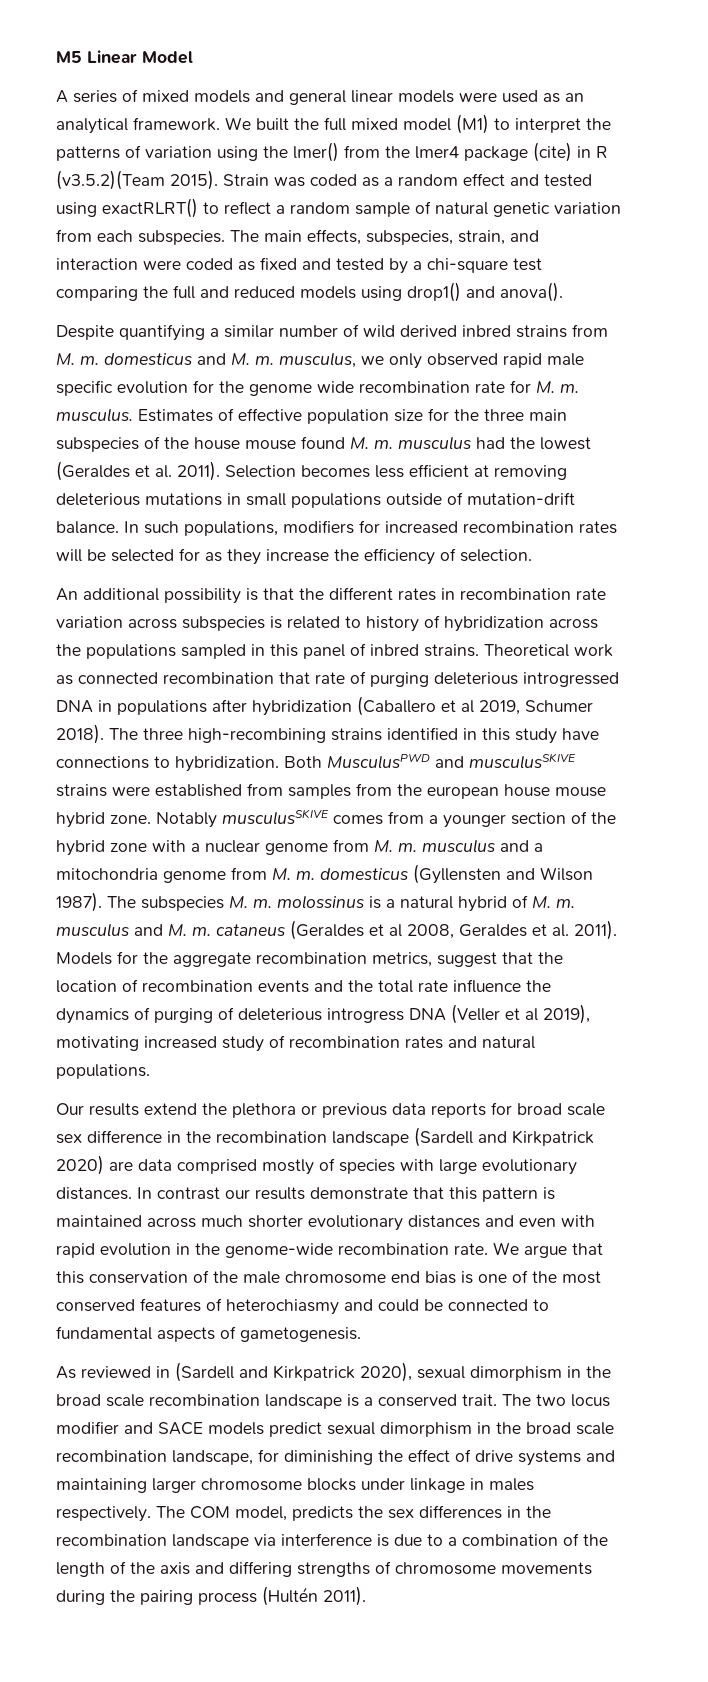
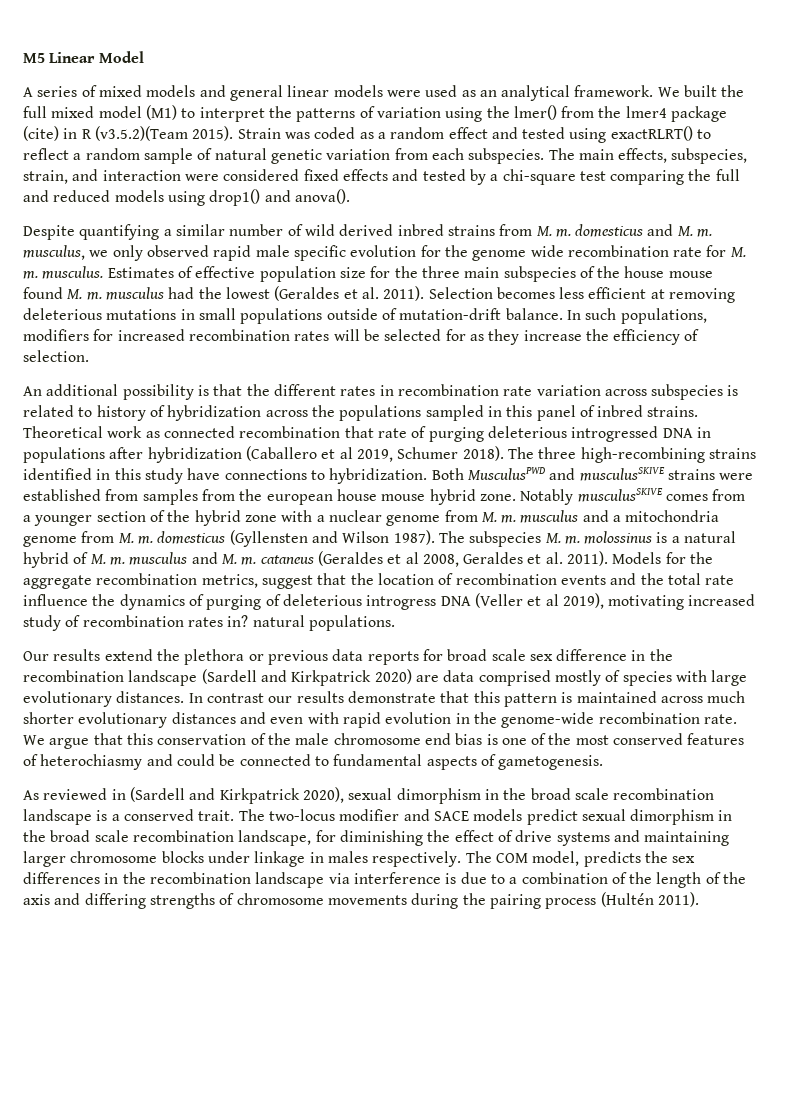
- The main effects, subspecies, strain, and interaction were coded as fixed and tested by a chi-square test comparing the full and reduced models using drop1() and anova().
+ The main effects, subspecies, strain, and interaction were considered fixed effects and tested by a chi-square test comparing the full and reduced models using drop1() and anova().
- Models for the aggregate recombination metrics, suggest that the location of recombination events and the total rate influence the dynamics of purging of deleterious introgress DNA (Veller et al 2019), motivating increased study of recombination rates and natural populations.
+ Models for the aggregate recombination metrics, suggest that the location of recombination events and the total rate influence the dynamics of purging of deleterious introgress DNA (Veller et al 2019), motivating increased study of recombination rates in? natural populations.
- The two locus modifier and SACE models predict sexual dimorphism in the broad scale recombination landscape, for diminishing the effect of drive systems and maintaining larger chromosome blocks under linkage in males respectively.
+ The two-locus modifier and SACE models predict sexual dimorphism in the broad scale recombination landscape, for diminishing the effect of drive systems and maintaining larger chromosome blocks under linkage in males respectively.

